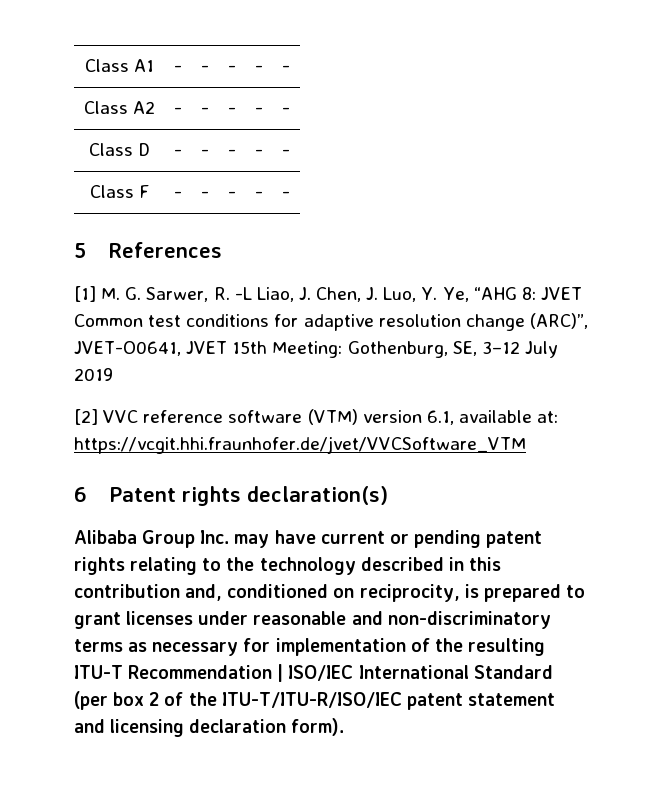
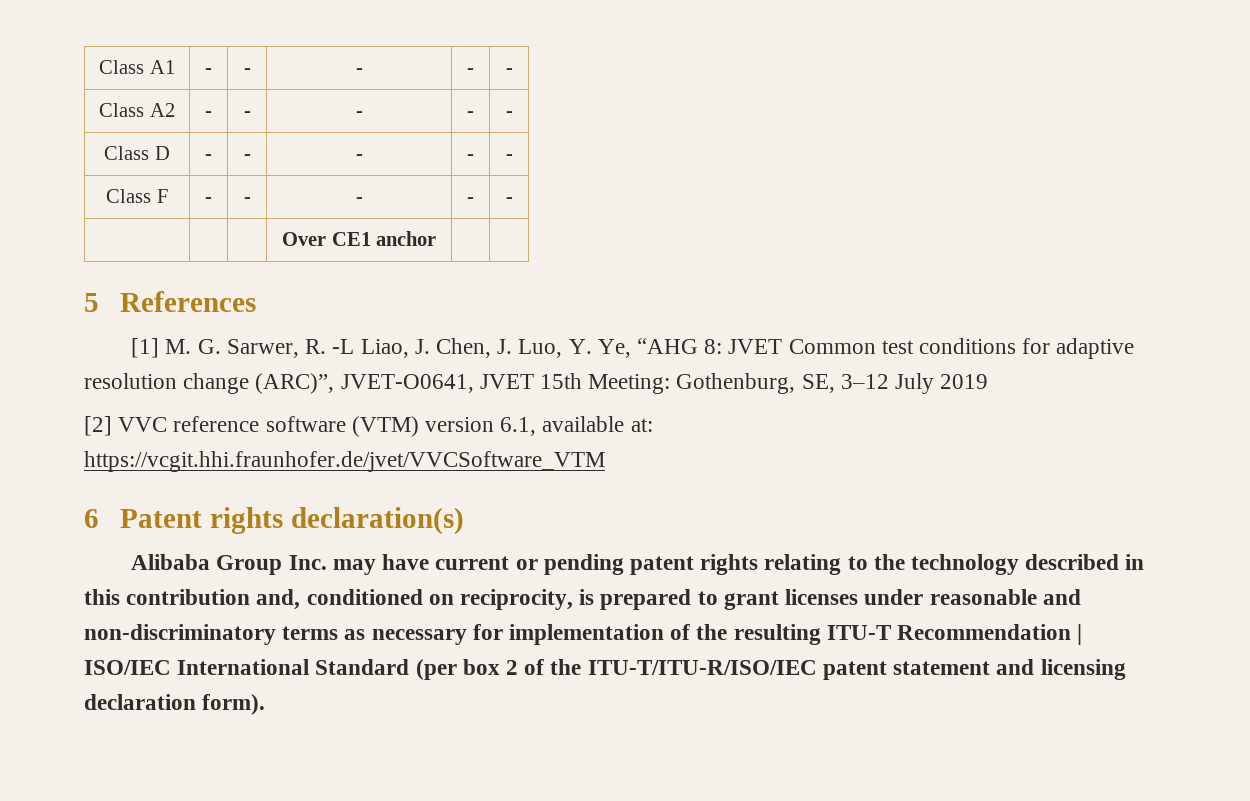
+ | | | Over CE1 anchor | |

